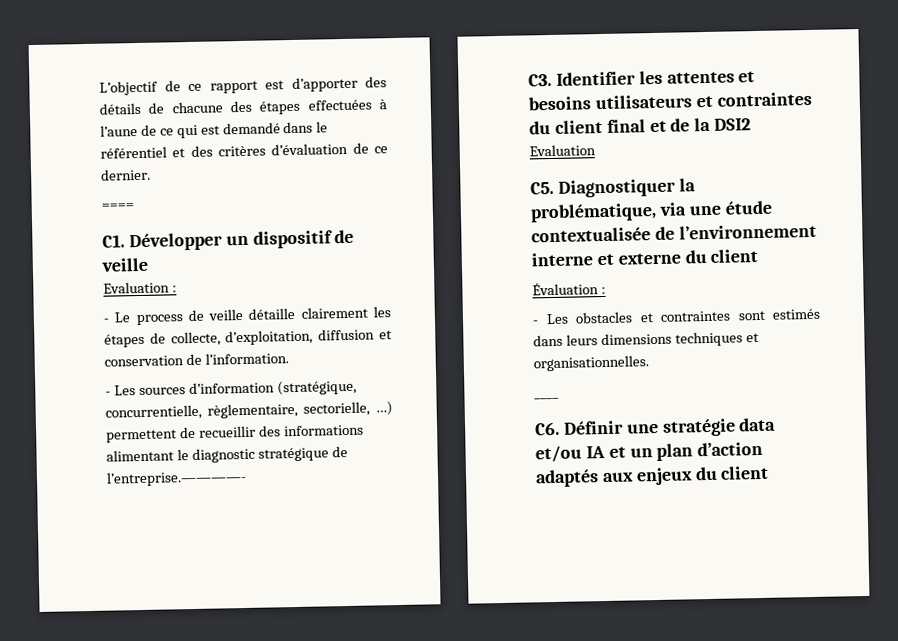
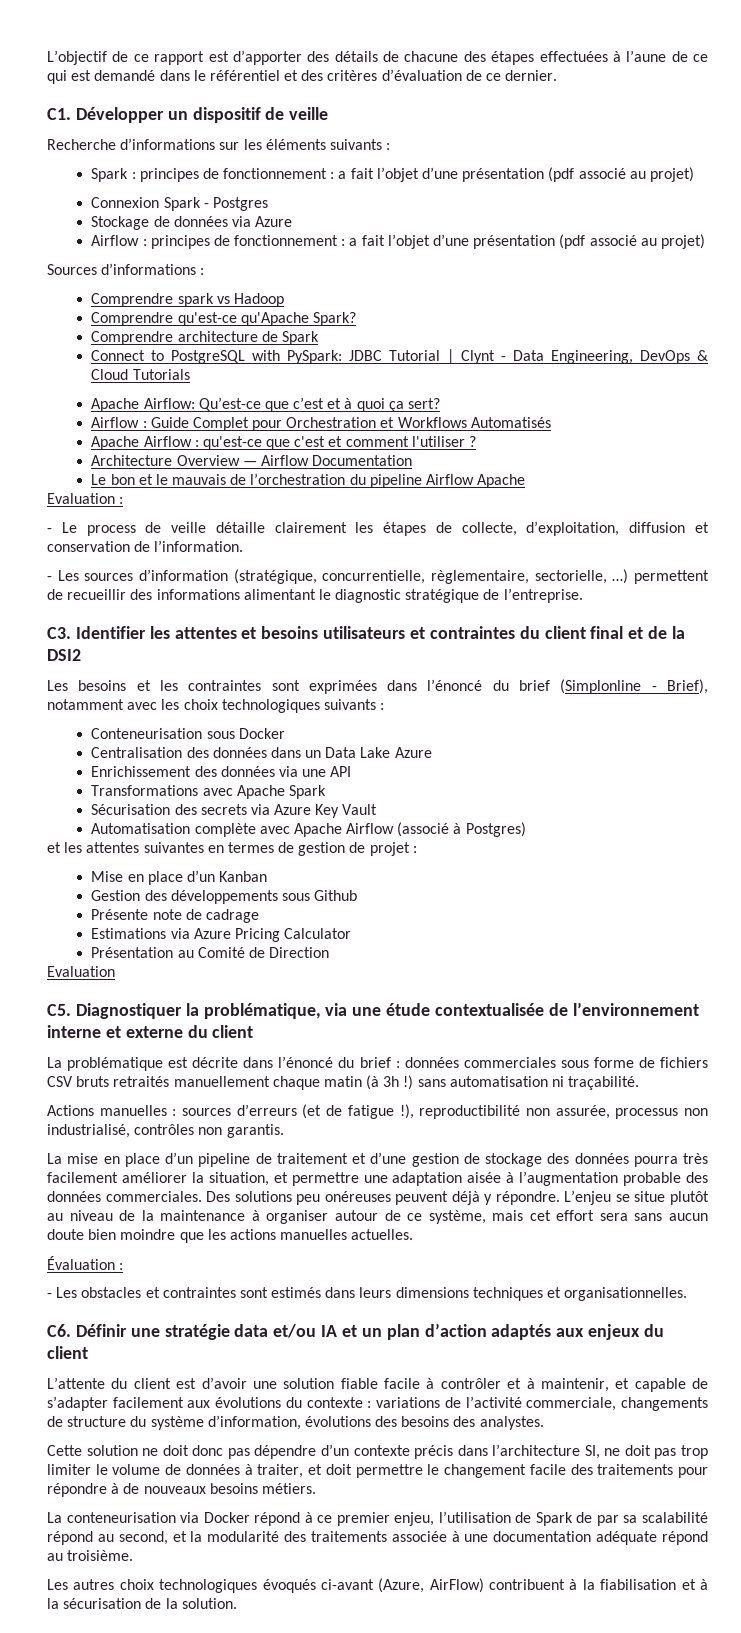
- ====
+ Recherche d’informations sur les éléments suivants :
+ Spark : principes de fonctionnement : a fait l’objet d’une présentation (pdf associé au projet)
+ Connexion Spark - Postgres
+ Stockage de données via Azure
+ Airflow : principes de fonctionnement : a fait l’objet d’une présentation (pdf associé au projet)
+ Sources d’informations :
+ Comprendre spark vs Hadoop
+ Comprendre qu'est-ce qu'Apache Spark?
+ Comprendre architecture de Spark
+ Connect to PostgreSQL with PySpark: JDBC Tutorial | Clynt - Data Engineering, DevOps & Cloud Tutorials
+ Apache Airflow: Qu’est-ce que c’est et à quoi ça sert?
+ Airflow : Guide Complet pour Orchestration et Workflows Automatisés
+ Apache Airflow : qu'est-ce que c'est et comment l'utiliser ?
+ Architecture Overview — Airflow Documentation
+ Le bon et le mauvais de l’orchestration du pipeline Airflow Apache
- - Les sources d’information (stratégique, concurrentielle, règlementaire, sectorielle, …) permettent de recueillir des informations alimentant le diagnostic stratégique de l’entreprise.————-
+ - Les sources d’information (stratégique, concurrentielle, règlementaire, sectorielle, …) permettent de recueillir des informations alimentant le diagnostic stratégique de l’entreprise.
+ Les besoins et les contraintes sont exprimées dans l’énoncé du brief (Simplonline - Brief), notamment avec les choix technologiques suivants :
+ Conteneurisation sous Docker
+ Centralisation des données dans un Data Lake Azure
+ Enrichissement des données via une API
+ Transformations avec Apache Spark
+ Sécurisation des secrets via Azure Key Vault
+ Automatisation complète avec Apache Airflow (associé à Postgres)
+ et les attentes suivantes en termes de gestion de projet :
+ Mise en place d’un Kanban
+ Gestion des développements sous Github
+ Présente note de cadrage
+ Estimations via Azure Pricing Calculator
+ Présentation au Comité de Direction
+ La problématique est décrite dans l’énoncé du brief : données commerciales sous forme de fichiers CSV bruts retraités manuellement chaque matin (à 3h !) sans automatisation ni traçabilité.
+ Actions manuelles : sources d’erreurs (et de fatigue !), reproductibilité non assurée, processus non industrialisé, contrôles non garantis.
+ La mise en place d’un pipeline de traitement et d’une gestion de stockage des données pourra très facilement améliorer la situation, et permettre une adaptation aisée à l’augmentation probable des données commerciales. Des solutions peu onéreuses peuvent déjà y répondre. L’enjeu se situe plutôt au niveau de la maintenance à organiser autour de ce système, mais cet effort sera sans aucun doute bien moindre que les actions manuelles actuelles.
- ____
+ L’attente du client est d’avoir une solution fiable facile à contrôler et à maintenir, et capable de s’adapter facilement aux évolutions du contexte : variations de l’activité commerciale, changements de structure du système d’information, évolutions des besoins des analystes.
+ Cette solution ne doit donc pas dépendre d’un contexte précis dans l’architecture SI, ne doit pas trop limiter le volume de données à traiter, et doit permettre le changement facile des traitements pour répondre à de nouveaux besoins métiers.
+ La conteneurisation via Docker répond à ce premier enjeu, l’utilisation de Spark de par sa scalabilité répond au second, et la modularité des traitements associée à une documentation adéquate répond au troisième.
+ Les autres choix technologiques évoqués ci-avant (Azure, AirFlow) contribuent à la fiabilisation et à la sécurisation de la solution.

